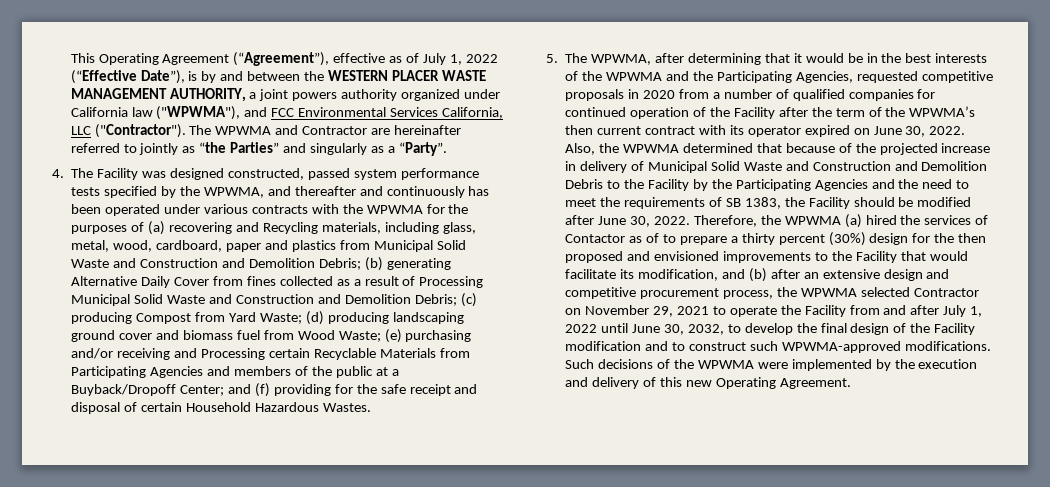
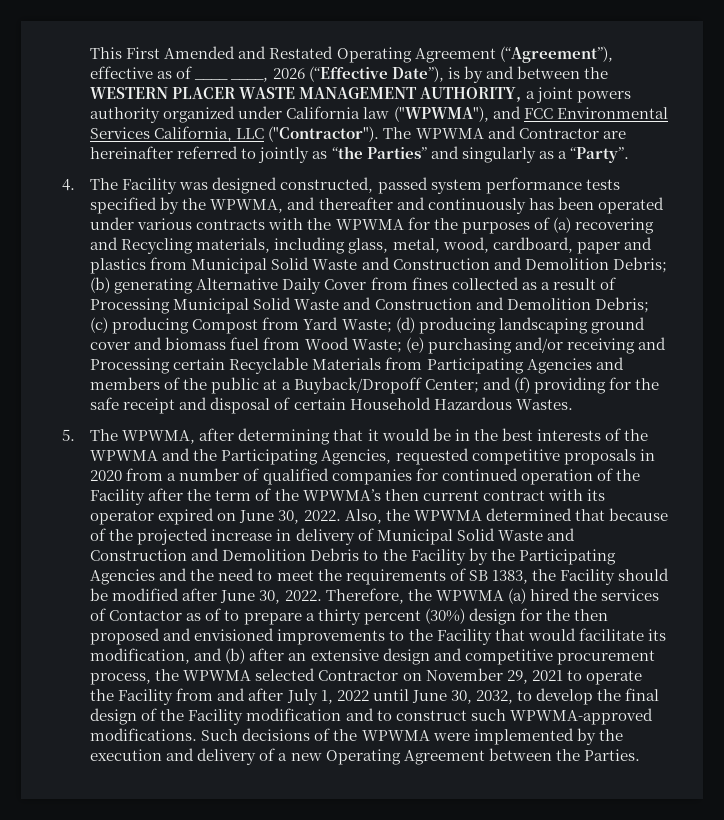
- This Operating Agreement (“Agreement”), effective as of July 1, 2022 (“Effective Date”), is by and between the WESTERN PLACER WASTE MANAGEMENT AUTHORITY, a joint powers authority organized under California law ("WPWMA"), and FCC Environmental Services California, LLC ("Contractor").
+ This First Amended and Restated Operating Agreement (“Agreement”), effective as of ____ ____, 2026 (“Effective Date”), is by and between the WESTERN PLACER WASTE MANAGEMENT AUTHORITY, a joint powers authority organized under California law ("WPWMA"), and FCC Environmental Services California, LLC ("Contractor").
- Such decisions of the WPWMA were implemented by the execution and delivery of this new Operating Agreement.
+ Such decisions of the WPWMA were implemented by the execution and delivery of a new Operating Agreement between the Parties.

